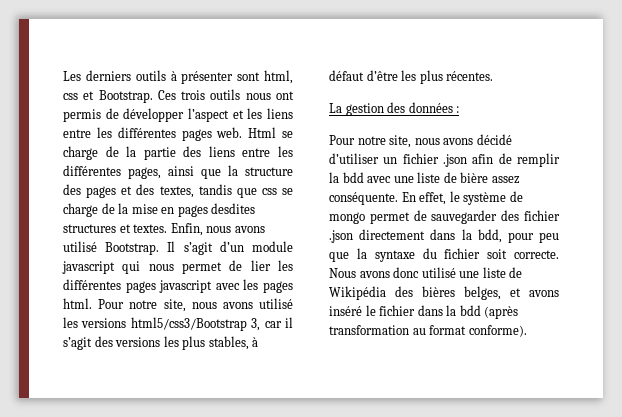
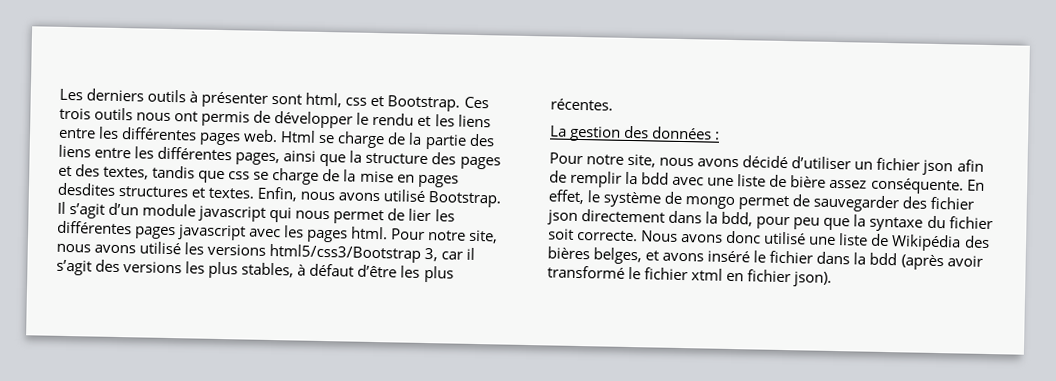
- Ces trois outils nous ont permis de développer l’aspect et les liens entre les différentes pages web.
+ Ces trois outils nous ont permis de développer le rendu et les liens entre les différentes pages web.
- Pour notre site, nous avons décidé d’utiliser un fichier .json afin de remplir la bdd avec une liste de bière assez conséquente.
+ Pour notre site, nous avons décidé d’utiliser un fichier json afin de remplir la bdd avec une liste de bière assez conséquente.
- En effet, le système de mongo permet de sauvegarder des fichier .json directement dans la bdd, pour peu que la syntaxe du fichier soit correcte.
+ En effet, le système de mongo permet de sauvegarder des fichier json directement dans la bdd, pour peu que la syntaxe du fichier soit correcte.
- Nous avons donc utilisé une liste de Wikipédia des bières belges, et avons inséré le fichier dans la bdd (après transformation au format conforme).
+ Nous avons donc utilisé une liste de Wikipédia des bières belges, et avons inséré le fichier dans la bdd (après avoir transformé le fichier xtml en fichier json).

